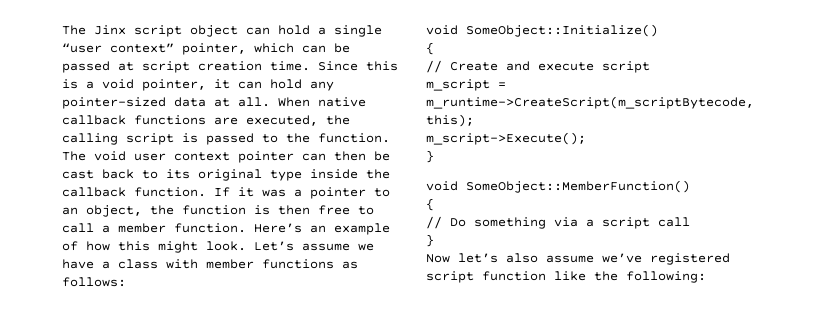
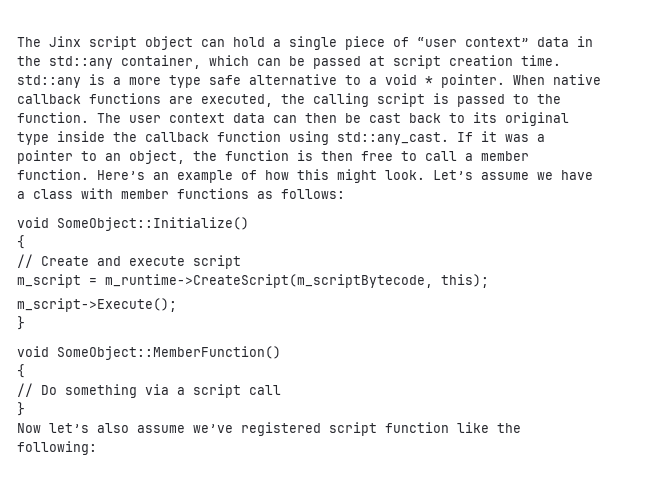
- The Jinx script object can hold a single “user context” pointer, which can be passed at script creation time. Since this is a void pointer, it can hold any pointer-sized data at all.
+ The Jinx script object can hold a single piece of “user context” data in the std::any container, which can be passed at script creation time. std::any is a more type safe alternative to a void * pointer.
- The void user context pointer can then be cast back to its original type inside the callback function.
+ The user context data can then be cast back to its original type inside the callback function using std::any_cast.

